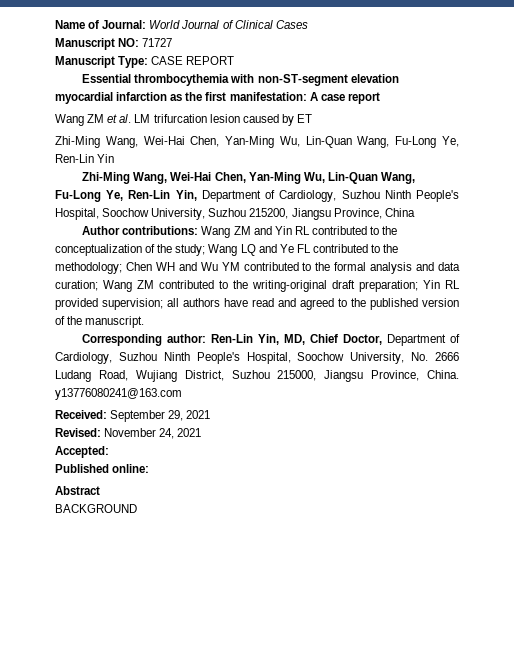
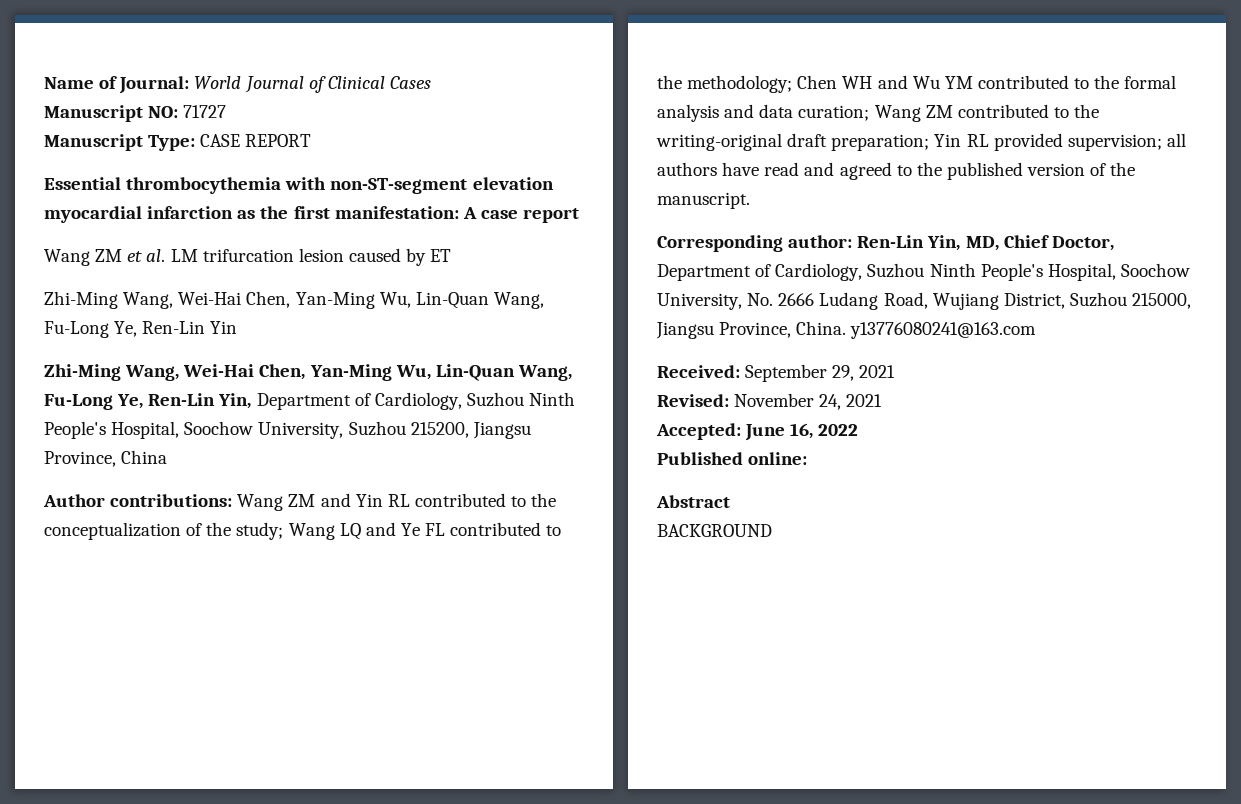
- Accepted:
+ Accepted: June 16, 2022

